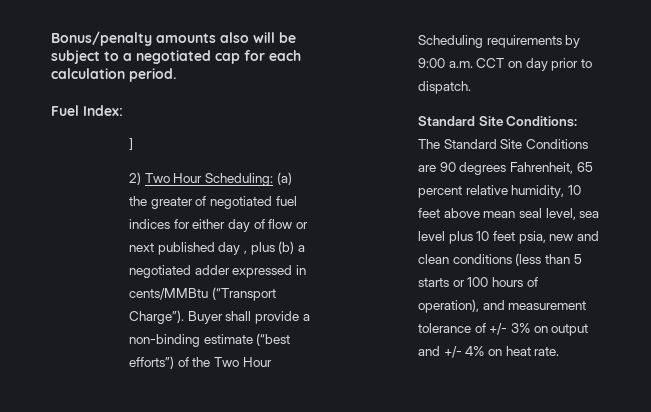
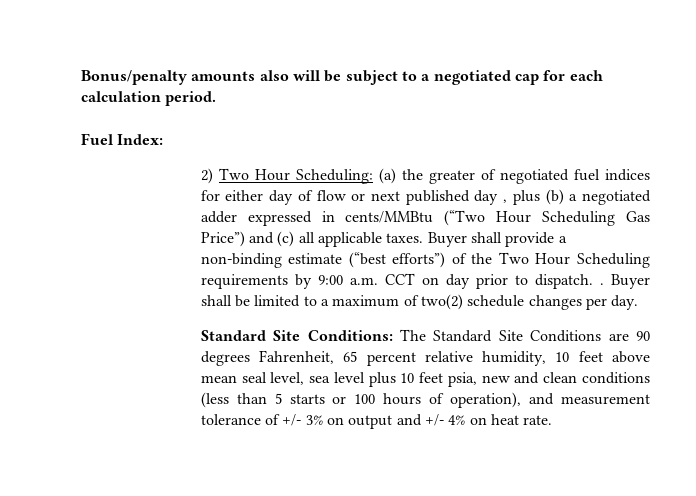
- ]
- 2) Two Hour Scheduling: (a) the greater of negotiated fuel indices for either day of flow or next published day , plus (b) a negotiated adder expressed in cents/MMBtu (“Transport Charge”).
+ 2) Two Hour Scheduling: (a) the greater of negotiated fuel indices for either day of flow or next published day , plus (b) a negotiated adder expressed in cents/MMBtu (“Two Hour Scheduling Gas Price”) and (c) all applicable taxes.
- Buyer shall provide a non-binding estimate (“best efforts”) of the Two Hour Scheduling requirements by 9:00 a.m. CCT on day prior to dispatch.
+ Buyer shall provide a non-binding estimate (“best efforts”) of the Two Hour Scheduling requirements by 9:00 a.m. CCT on day prior to dispatch. . Buyer shall be limited to a maximum of two(2) schedule changes per day.

